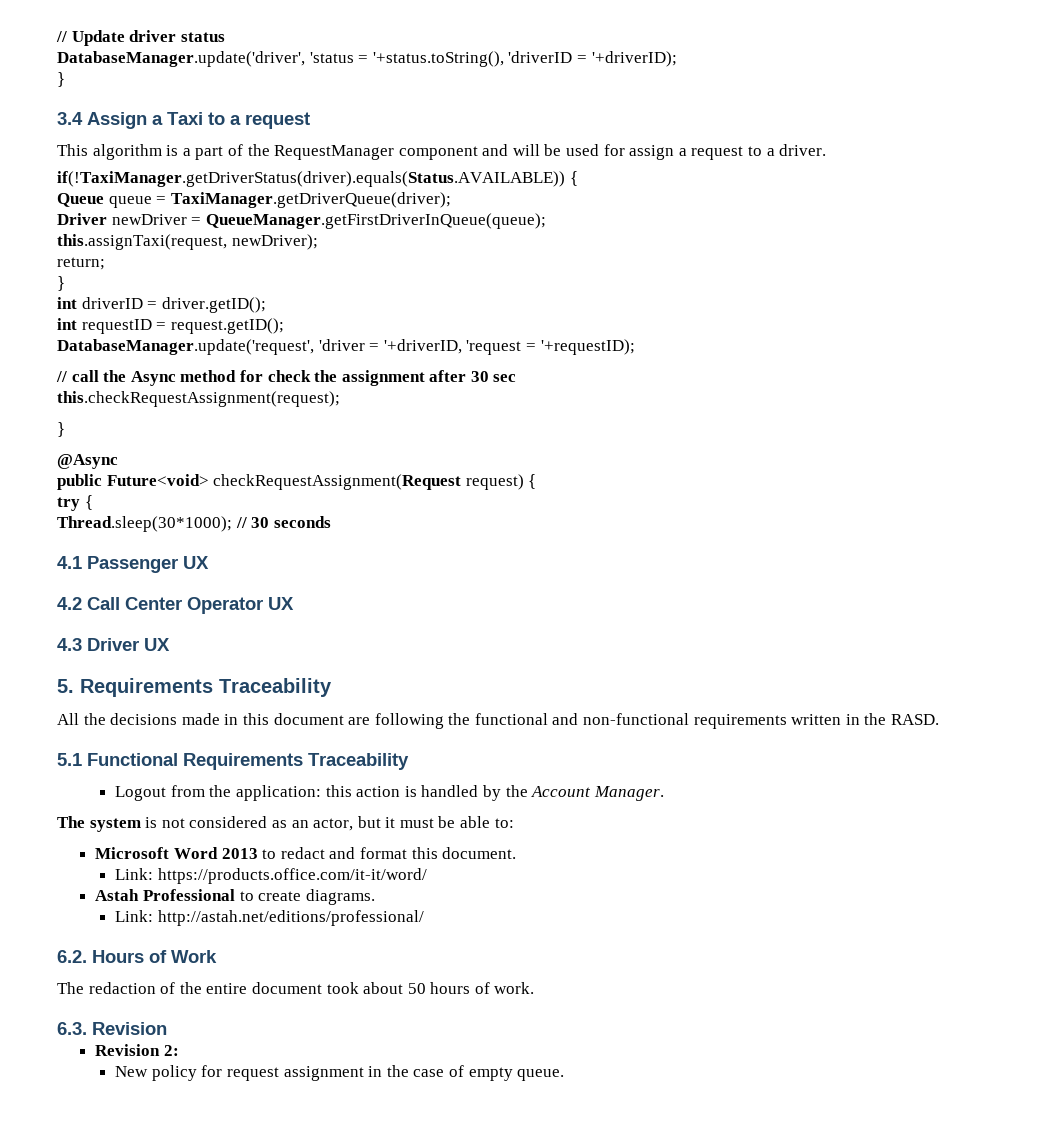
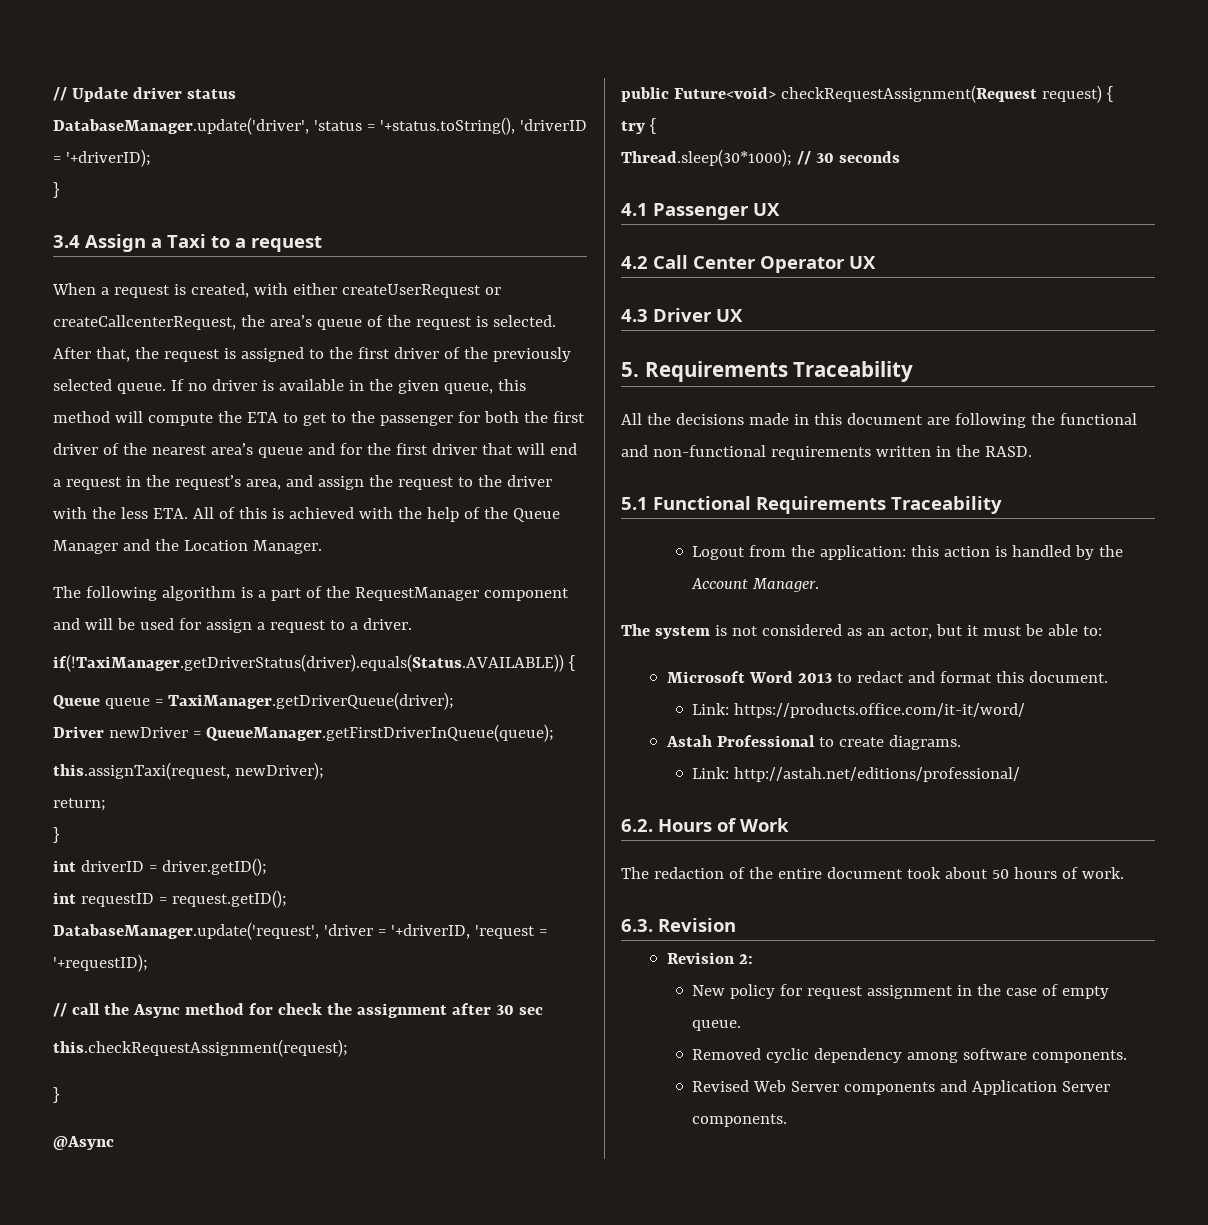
- This algorithm is a part of the RequestManager component and will be used for assign a request to a driver.
+ When a request is created, with either createUserRequest or createCallcenterRequest, the area’s queue of the request is selected. After that, the request is assigned to the first driver of the previously selected queue. If no driver is available in the given queue, this method will compute the ETA to get to the passenger for both the first driver of the nearest area’s queue and for the first driver that will end a request in the request’s area, and assign the request to the driver with the less ETA. All of this is achieved with the help of the Queue Manager and the Location Manager.
+ The following algorithm is a part of the RequestManager component and will be used for assign a request to a driver.
+ Removed cyclic dependency among software components.
+ Revised Web Server components and Application Server components.

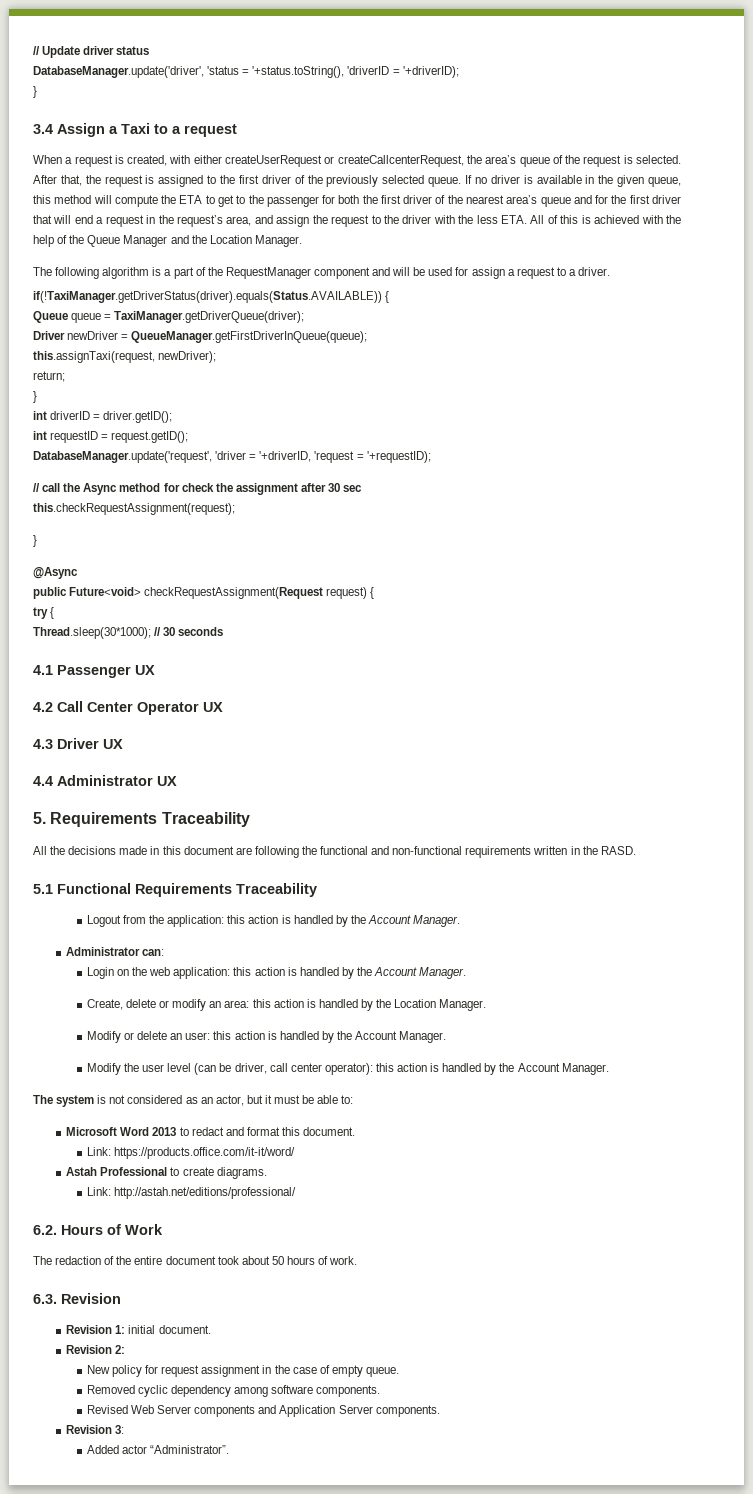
+ 4.4 Administrator UX
+ Administrator can:
+ Login on the web application: this action is handled by the Account Manager.
+ Create, delete or modify an area: this action is handled by the Location Manager.
+ Modify or delete an user: this action is handled by the Account Manager.
+ Modify the user level (can be driver, call center operator): this action is handled by the Account Manager.
+ Revision 1: initial document.
+ Revision 3:
+ Added actor “Administrator”.

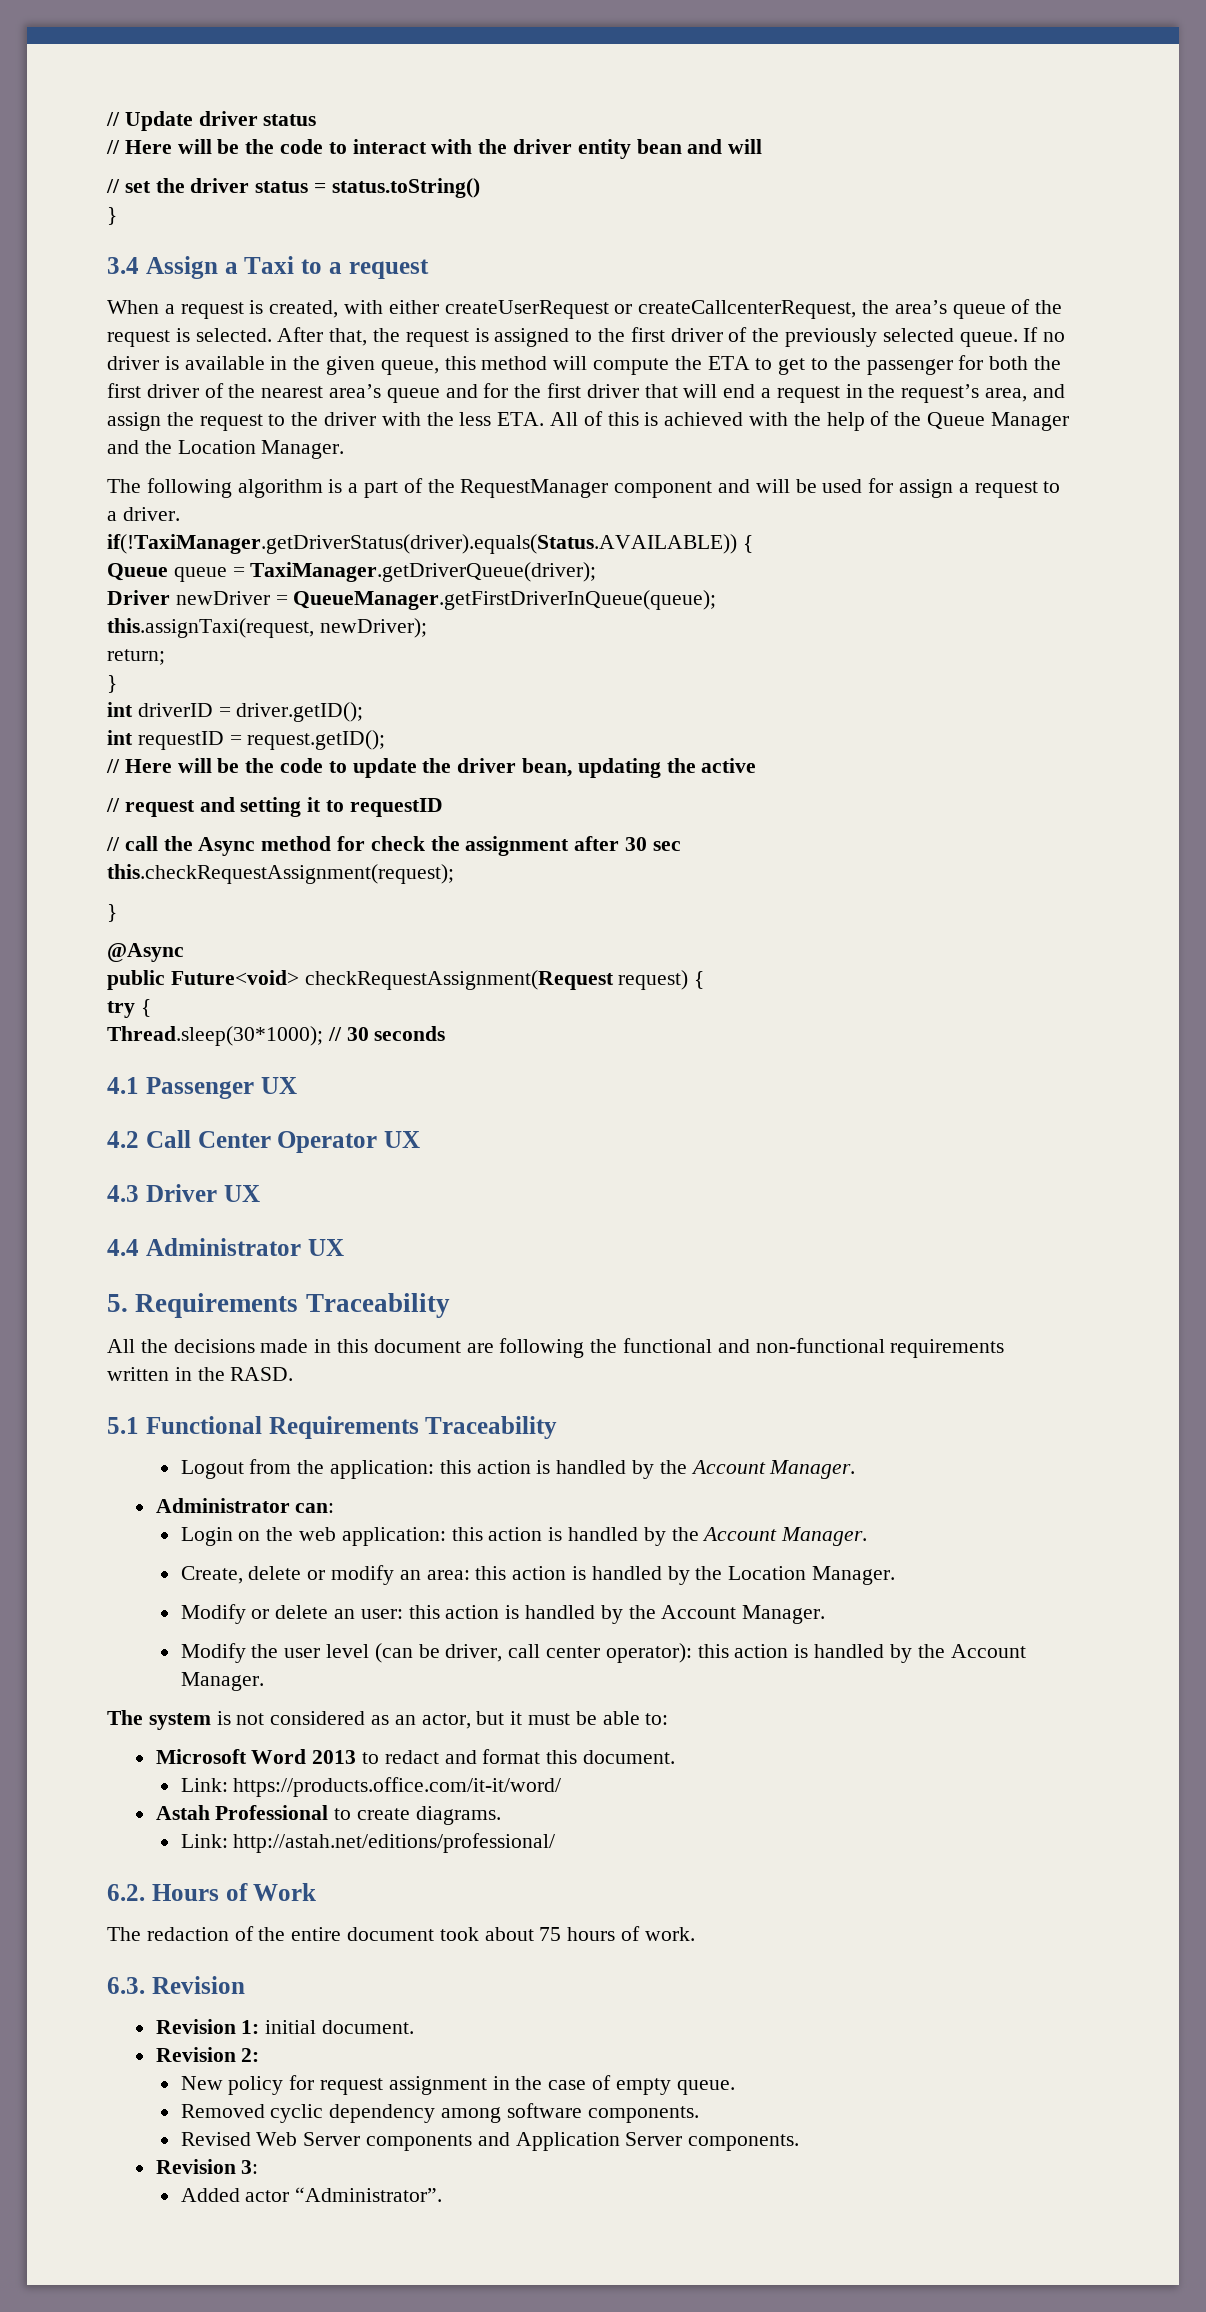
- DatabaseManager.update('driver', 'status = '+status.toString(), 'driverID = '+driverID);
+ // Here will be the code to interact with the driver entity bean and will
+ // set the driver status = status.toString()
- DatabaseManager.update('request', 'driver = '+driverID, 'request = '+requestID);
+ // Here will be the code to update the driver bean, updating the active
+ // request and setting it to requestID
- The redaction of the entire document took about 50 hours of work.
+ The redaction of the entire document took about 75 hours of work.

